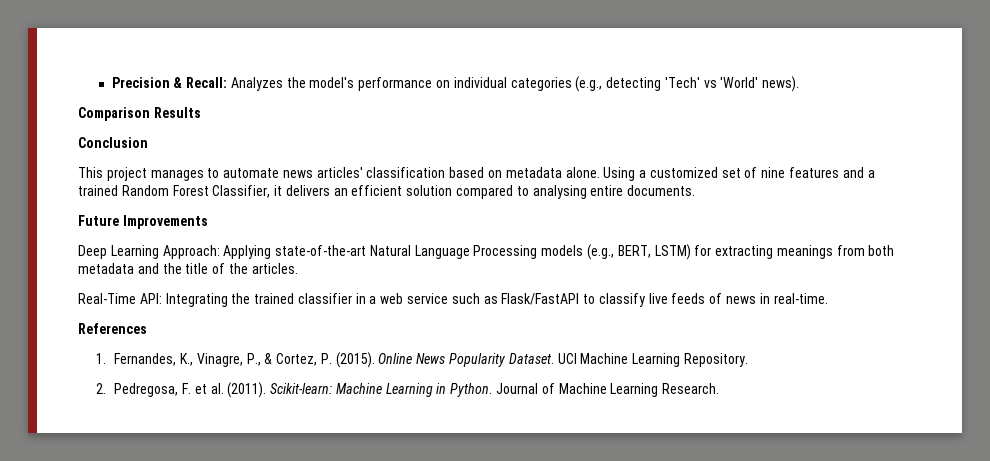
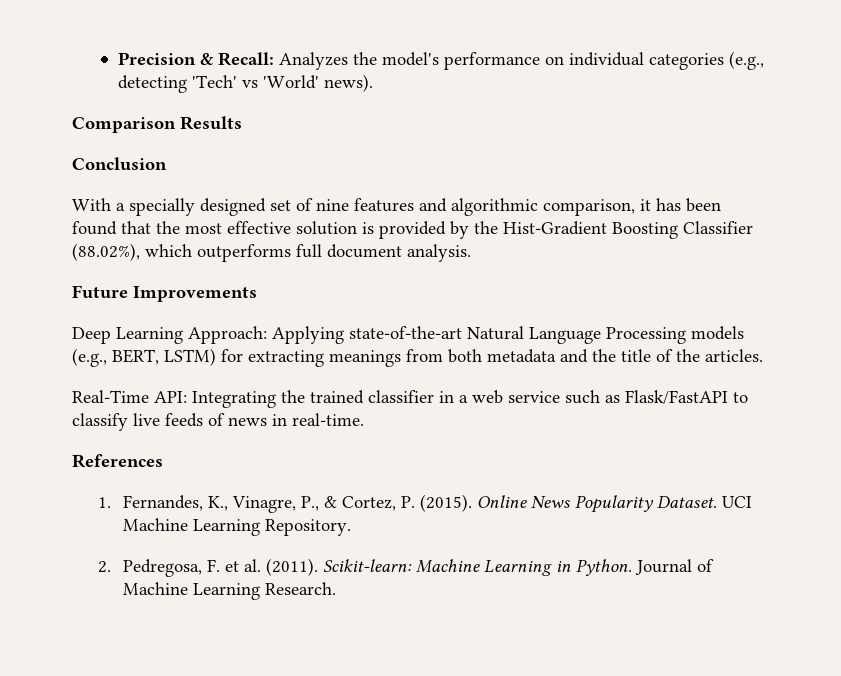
- This project manages to automate news articles' classification based on metadata alone. Using a customized set of nine features and a trained Random Forest Classifier, it delivers an efficient solution compared to analysing entire documents.
+ With a specially designed set of nine features and algorithmic comparison, it has been found that the most effective solution is provided by the Hist-Gradient Boosting Classifier (88.02%), which outperforms full document analysis.

